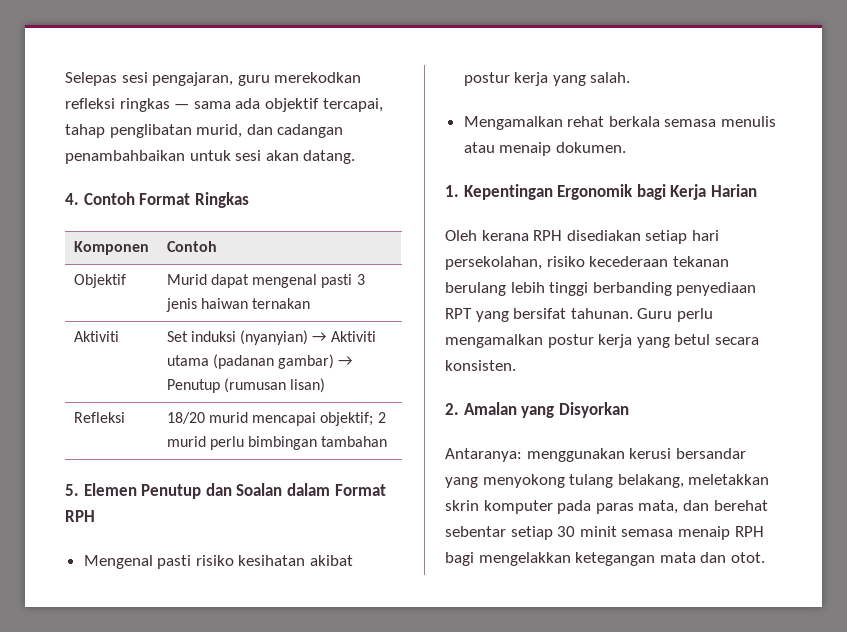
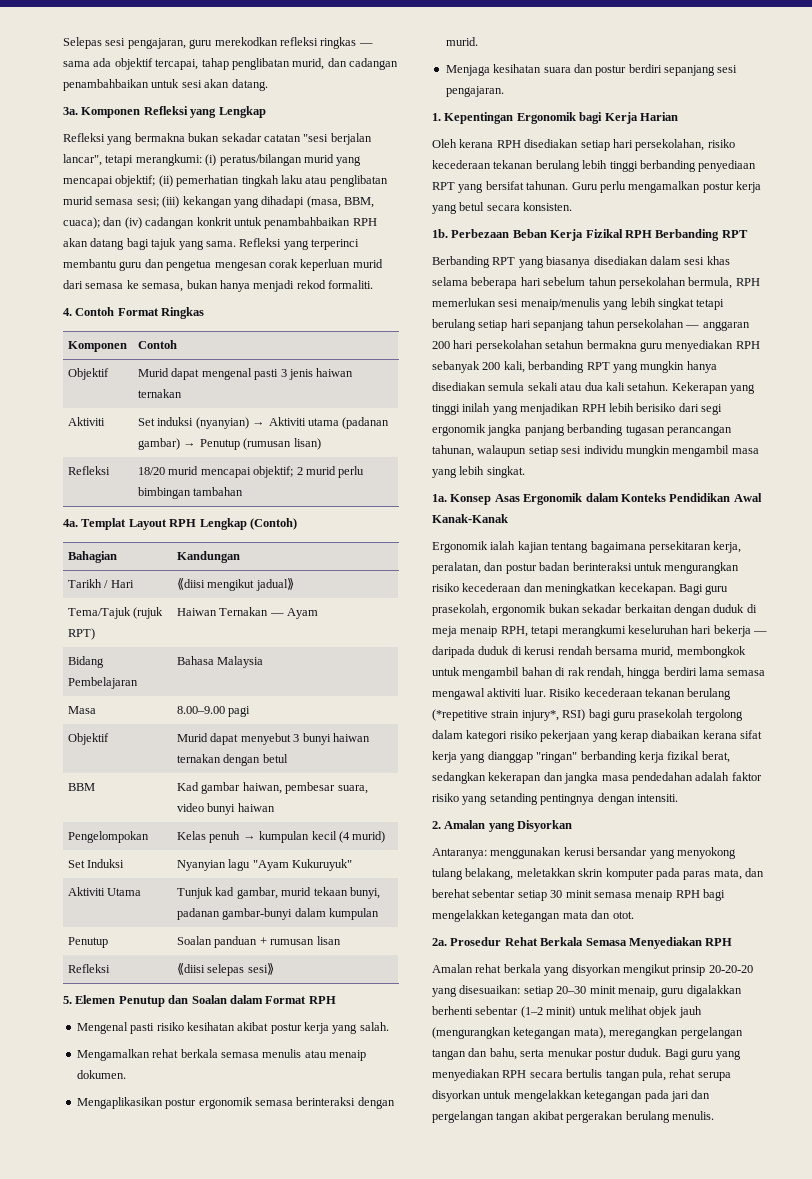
+ 3a. Komponen Refleksi yang Lengkap
+ Refleksi yang bermakna bukan sekadar catatan "sesi berjalan lancar", tetapi merangkumi: (i) peratus/bilangan murid yang mencapai objektif; (ii) pemerhatian tingkah laku atau penglibatan murid semasa sesi; (iii) kekangan yang dihadapi (masa, BBM, cuaca); dan (iv) cadangan konkrit untuk penambahbaikan RPH akan datang bagi tajuk yang sama. Refleksi yang terperinci membantu guru dan pengetua mengesan corak keperluan murid dari semasa ke semasa, bukan hanya menjadi rekod formaliti.
+ 4a. Templat Layout RPH Lengkap (Contoh)
+ Bahagian | Kandungan
+ Tarikh / Hari | ⟪diisi mengikut jadual⟫
+ Tema/Tajuk (rujuk RPT) | Haiwan Ternakan — Ayam
+ Bidang Pembelajaran | Bahasa Malaysia
+ Masa | 8.00–9.00 pagi
+ Objektif | Murid dapat menyebut 3 bunyi haiwan ternakan dengan betul
+ BBM | Kad gambar haiwan, pembesar suara, video bunyi haiwan
+ Pengelompokan | Kelas penuh → kumpulan kecil (4 murid)
+ Set Induksi | Nyanyian lagu "Ayam Kukuruyuk"
+ Aktiviti Utama | Tunjuk kad gambar, murid tekaan bunyi, padanan gambar-bunyi dalam kumpulan
+ Penutup | Soalan panduan + rumusan lisan
+ Refleksi | ⟪diisi selepas sesi⟫
+ Mengaplikasikan postur ergonomik semasa berinteraksi dengan murid.
+ Menjaga kesihatan suara dan postur berdiri sepanjang sesi pengajaran.
+ 1b. Perbezaan Beban Kerja Fizikal RPH Berbanding RPT
+ Berbanding RPT yang biasanya disediakan dalam sesi khas selama beberapa hari sebelum tahun persekolahan bermula, RPH memerlukan sesi menaip/menulis yang lebih singkat tetapi berulang setiap hari sepanjang tahun persekolahan — anggaran 200 hari persekolahan setahun bermakna guru menyediakan RPH sebanyak 200 kali, berbanding RPT yang mungkin hanya disediakan semula sekali atau dua kali setahun. Kekerapan yang tinggi inilah yang menjadikan RPH lebih berisiko dari segi ergonomik jangka panjang berbanding tugasan perancangan tahunan, walaupun setiap sesi individu mungkin mengambil masa yang lebih singkat.
+ 1a. Konsep Asas Ergonomik dalam Konteks Pendidikan Awal Kanak-Kanak
+ Ergonomik ialah kajian tentang bagaimana persekitaran kerja, peralatan, dan postur badan berinteraksi untuk mengurangkan risiko kecederaan dan meningkatkan kecekapan. Bagi guru prasekolah, ergonomik bukan sekadar berkaitan dengan duduk di meja menaip RPH, tetapi merangkumi keseluruhan hari bekerja — daripada duduk di kerusi rendah bersama murid, membongkok untuk mengambil bahan di rak rendah, hingga berdiri lama semasa mengawal aktiviti luar. Risiko kecederaan tekanan berulang (*repetitive strain injury*, RSI) bagi guru prasekolah tergolong dalam kategori risiko pekerjaan yang kerap diabaikan kerana sifat kerja yang dianggap "ringan" berbanding kerja fizikal berat, sedangkan kekerapan dan jangka masa pendedahan adalah faktor risiko yang setanding pentingnya dengan intensiti.
+ 2a. Prosedur Rehat Berkala Semasa Menyediakan RPH
+ Amalan rehat berkala yang disyorkan mengikut prinsip 20-20-20 yang disesuaikan: setiap 20–30 minit menaip, guru digalakkan berhenti sebentar (1–2 minit) untuk melihat objek jauh (mengurangkan ketegangan mata), meregangkan pergelangan tangan dan bahu, serta menukar postur duduk. Bagi guru yang menyediakan RPH secara bertulis tangan pula, rehat serupa disyorkan untuk mengelakkan ketegangan pada jari dan pergelangan tangan akibat pergerakan berulang menulis.

